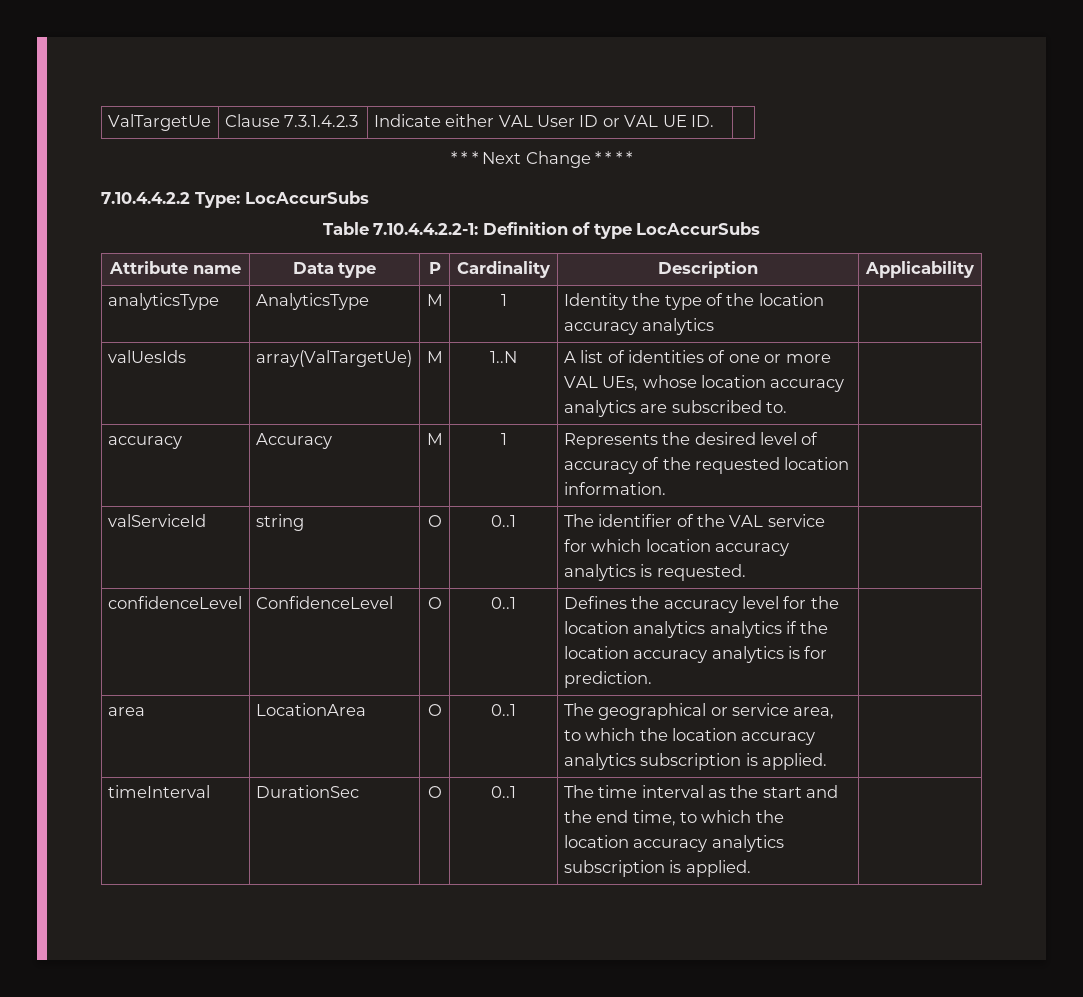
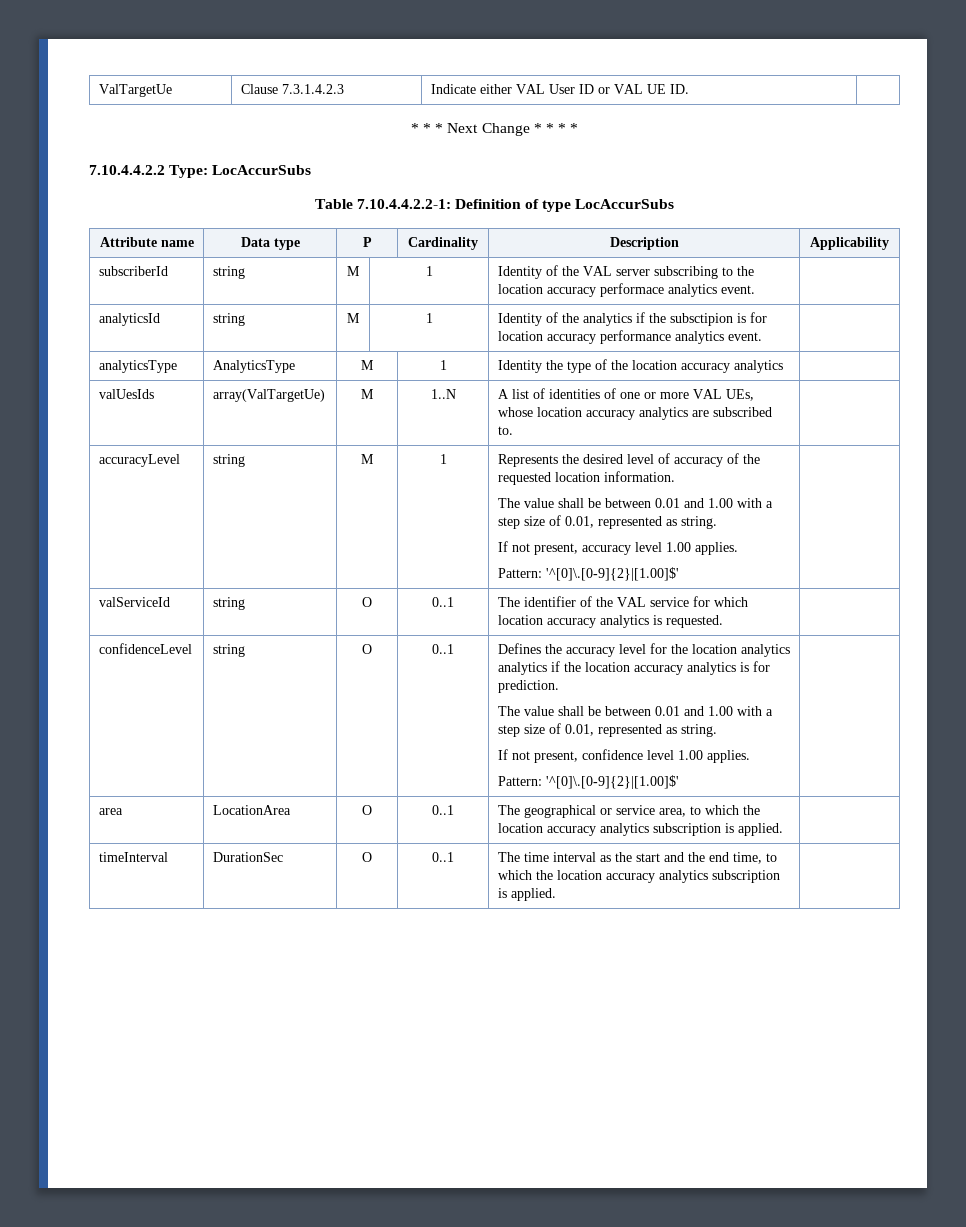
+ subscriberId | string | M | 1 | Identity of the VAL server subscribing to the location accuracy performace analytics event. |
+ analyticsId | string | M | 1 | Identity of the analytics if the subsctipion is for location accuracy performance analytics event. |
- accuracy | Accuracy
+ accuracyLevel | string
  Represents the desired level of accuracy of the requested location information.
+ The value shall be between 0.01 and 1.00 with a step size of 0.01, represented as string.
+ If not present, accuracy level 1.00 applies.
+ Pattern: '^[0]\.[0-9]{2}|[1.00]$'
- confidenceLevel | ConfidenceLevel
+ confidenceLevel | string
  Defines the accuracy level for the location analytics analytics if the location accuracy analytics is for prediction.
+ The value shall be between 0.01 and 1.00 with a step size of 0.01, represented as string.
+ If not present, confidence level 1.00 applies.
+ Pattern: '^[0]\.[0-9]{2}|[1.00]$'

